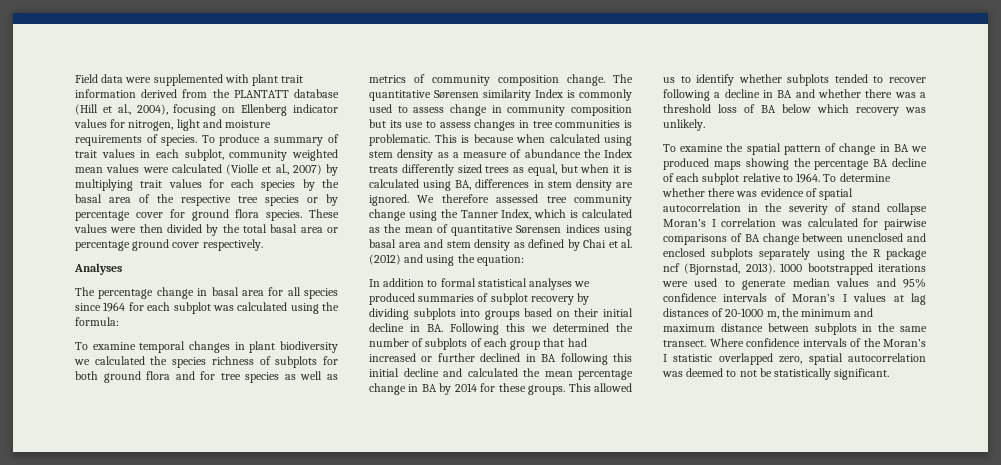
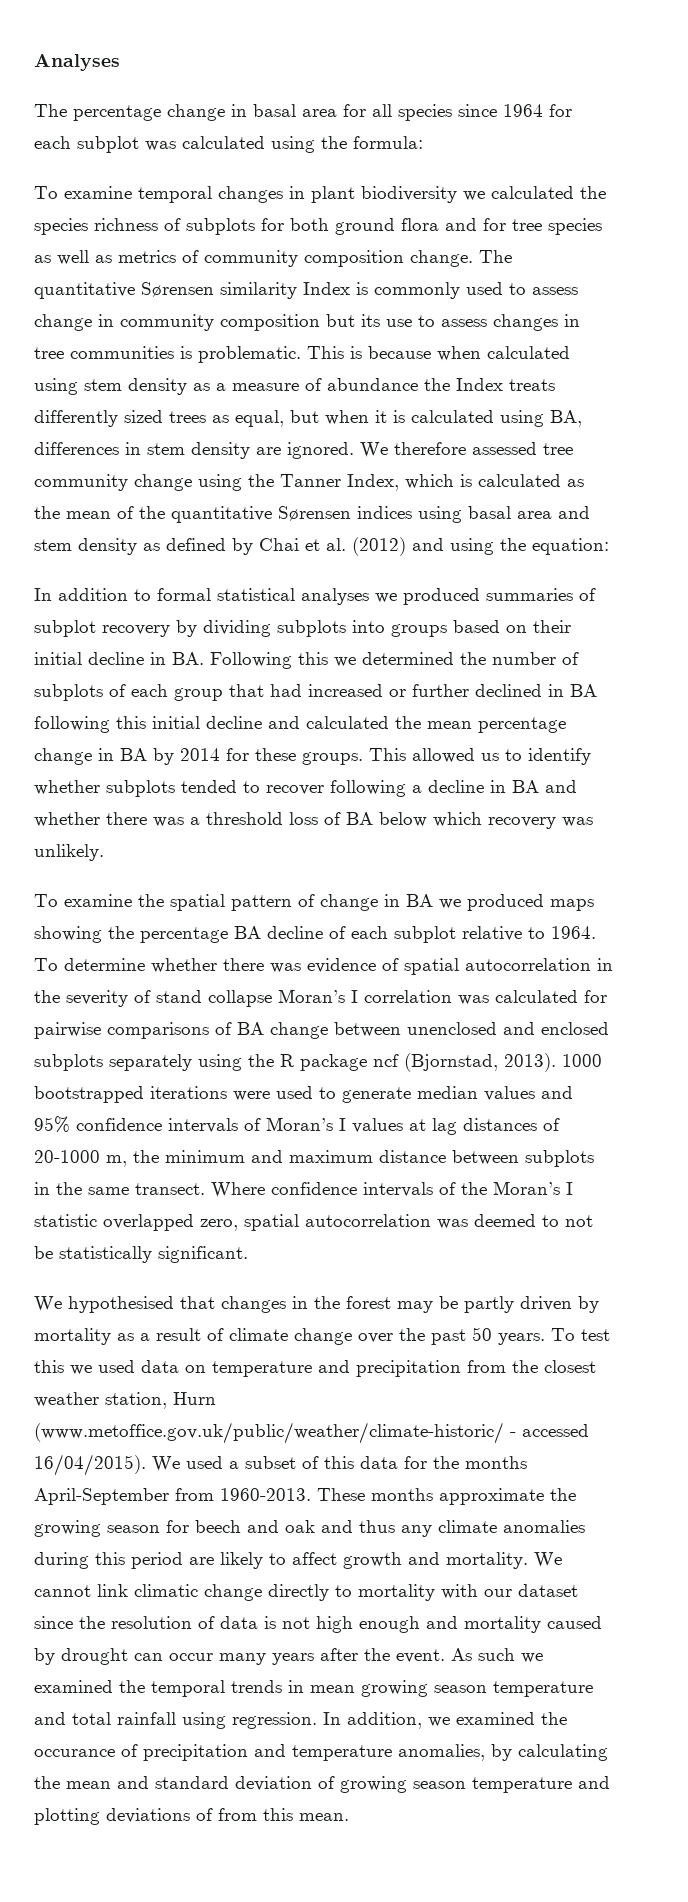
- Field data were supplemented with plant trait information derived from the PLANTATT database (Hill et al., 2004), focusing on Ellenberg indicator values for nitrogen, light and moisture requirements of species. To produce a summary of trait values in each subplot, community weighted mean values were calculated (Violle et al., 2007) by multiplying trait values for each species by the basal area of the respective tree species or by percentage cover for ground flora species. These values were then divided by the total basal area or percentage ground cover respectively.
- We therefore assessed tree community change using the Tanner Index, which is calculated as the mean of quantitative Sørensen indices using basal area and stem density as defined by Chai et al. (2012) and using the equation:
+ We therefore assessed tree community change using the Tanner Index, which is calculated as the mean of the quantitative Sørensen indices using basal area and stem density as defined by Chai et al. (2012) and using the equation:
+ We hypothesised that changes in the forest may be partly driven by mortality as a result of climate change over the past 50 years. To test this we used data on temperature and precipitation from the closest weather station, Hurn (www.metoffice.gov.uk/public/weather/climate-historic/ - accessed 16/04/2015). We used a subset of this data for the months April-September from 1960-2013. These months approximate the growing season for beech and oak and thus any climate anomalies during this period are likely to affect growth and mortality. We cannot link climatic change directly to mortality with our dataset since the resolution of data is not high enough and mortality caused by drought can occur many years after the event. As such we examined the temporal trends in mean growing season temperature and total rainfall using regression. In addition, we examined the occurance of precipitation and temperature anomalies, by calculating the mean and standard deviation of growing season temperature and plotting deviations of from this mean.

